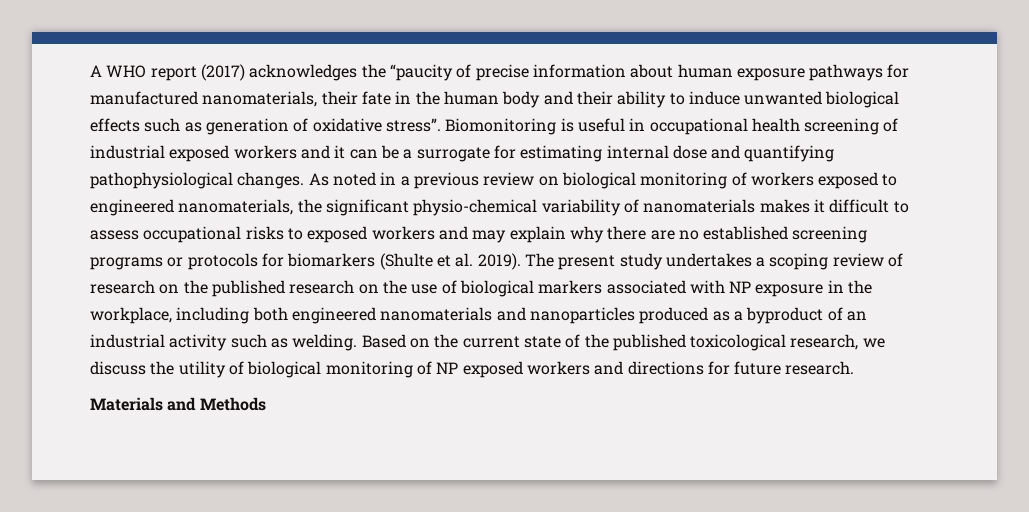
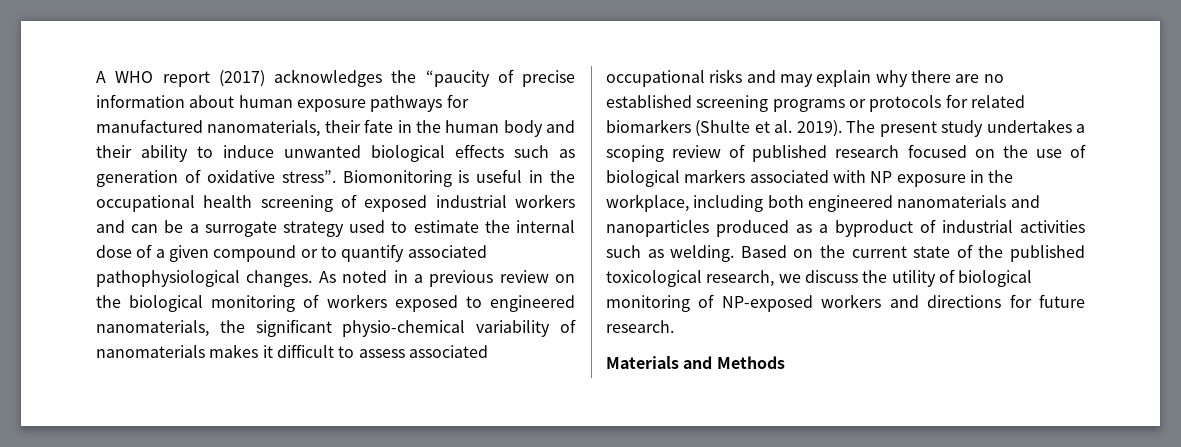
- Biomonitoring is useful in occupational health screening of industrial exposed workers and it can be a surrogate for estimating internal dose and quantifying pathophysiological changes.
+ Biomonitoring is useful in the occupational health screening of exposed industrial workers and can be a surrogate strategy used to estimate the internal dose of a given compound or to quantify associated pathophysiological changes.
- As noted in a previous review on biological monitoring of workers exposed to engineered nanomaterials, the significant physio-chemical variability of nanomaterials makes it difficult to assess occupational risks to exposed workers and may explain why there are no established screening programs or protocols for biomarkers (Shulte et al. 2019).
+ As noted in a previous review on the biological monitoring of workers exposed to engineered nanomaterials, the significant physio-chemical variability of nanomaterials makes it difficult to assess associated occupational risks and may explain why there are no established screening programs or protocols for related biomarkers (Shulte et al. 2019).
- The present study undertakes a scoping review of research on the published research on the use of biological markers associated with NP exposure in the workplace, including both engineered nanomaterials and nanoparticles produced as a byproduct of an industrial activity such as welding.
+ The present study undertakes a scoping review of published research focused on the use of biological markers associated with NP exposure in the workplace, including both engineered nanomaterials and nanoparticles produced as a byproduct of industrial activities such as welding.
- Based on the current state of the published toxicological research, we discuss the utility of biological monitoring of NP exposed workers and directions for future research.
+ Based on the current state of the published toxicological research, we discuss the utility of biological monitoring of NP-exposed workers and directions for future research.

